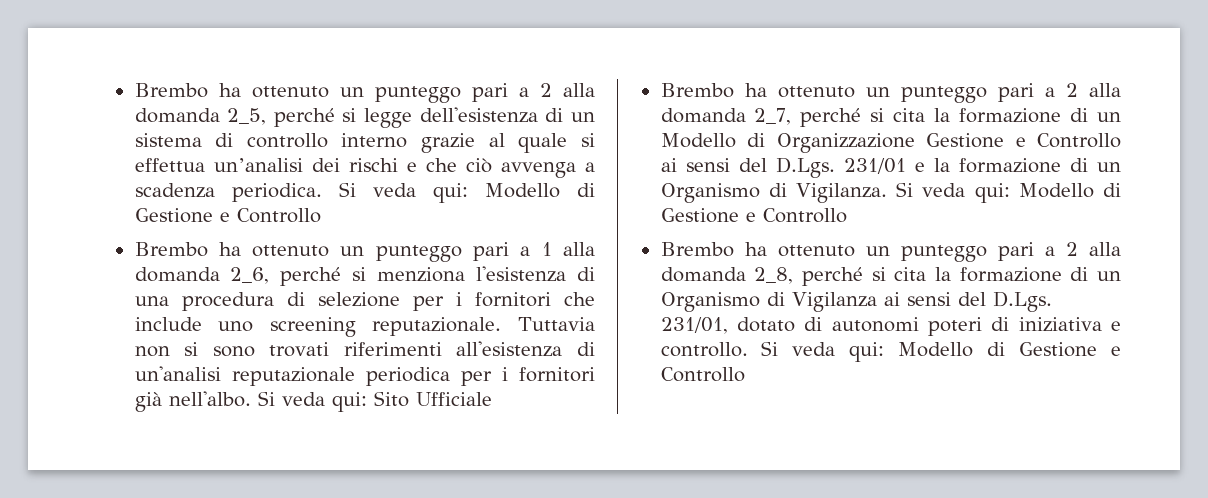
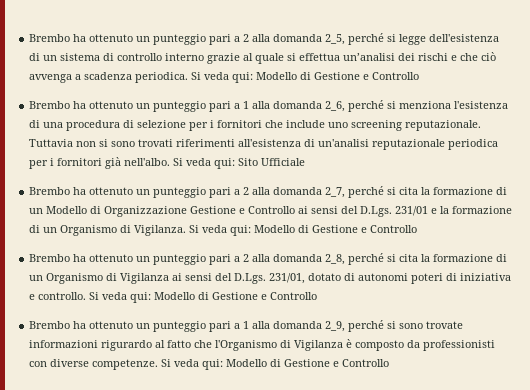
- Brembo ha ottenuto un punteggo pari a 2 alla domanda 2_5, perché si legge dell'esistenza di un sistema di controllo interno grazie al quale si effettua un’analisi dei rischi e che ciò avvenga a scadenza periodica.
+ Brembo ha ottenuto un punteggio pari a 2 alla domanda 2_5, perché si legge dell'esistenza di un sistema di controllo interno grazie al quale si effettua un’analisi dei rischi e che ciò avvenga a scadenza periodica.
- Brembo ha ottenuto un punteggo pari a 1 alla domanda 2_6, perché si menziona l'esistenza di una procedura di selezione per i fornitori che include uno screening reputazionale.
+ Brembo ha ottenuto un punteggio pari a 1 alla domanda 2_6, perché si menziona l'esistenza di una procedura di selezione per i fornitori che include uno screening reputazionale.
- Brembo ha ottenuto un punteggo pari a 2 alla domanda 2_7, perché si cita la formazione di un Modello di Organizzazione Gestione e Controllo ai sensi del D.Lgs. 231/01 e la formazione di un Organismo di Vigilanza.
+ Brembo ha ottenuto un punteggio pari a 2 alla domanda 2_7, perché si cita la formazione di un Modello di Organizzazione Gestione e Controllo ai sensi del D.Lgs. 231/01 e la formazione di un Organismo di Vigilanza.
- Brembo ha ottenuto un punteggo pari a 2 alla domanda 2_8, perché si cita la formazione di un Organismo di Vigilanza ai sensi del D.Lgs. 231/01, dotato di autonomi poteri di iniziativa e controllo.
+ Brembo ha ottenuto un punteggio pari a 2 alla domanda 2_8, perché si cita la formazione di un Organismo di Vigilanza ai sensi del D.Lgs. 231/01, dotato di autonomi poteri di iniziativa e controllo.
+ Brembo ha ottenuto un punteggio pari a 1 alla domanda 2_9, perché si sono trovate informazioni rigurardo al fatto che l'Organismo di Vigilanza è composto da professionisti con diverse competenze. Si veda qui: Modello di Gestione e Controllo

